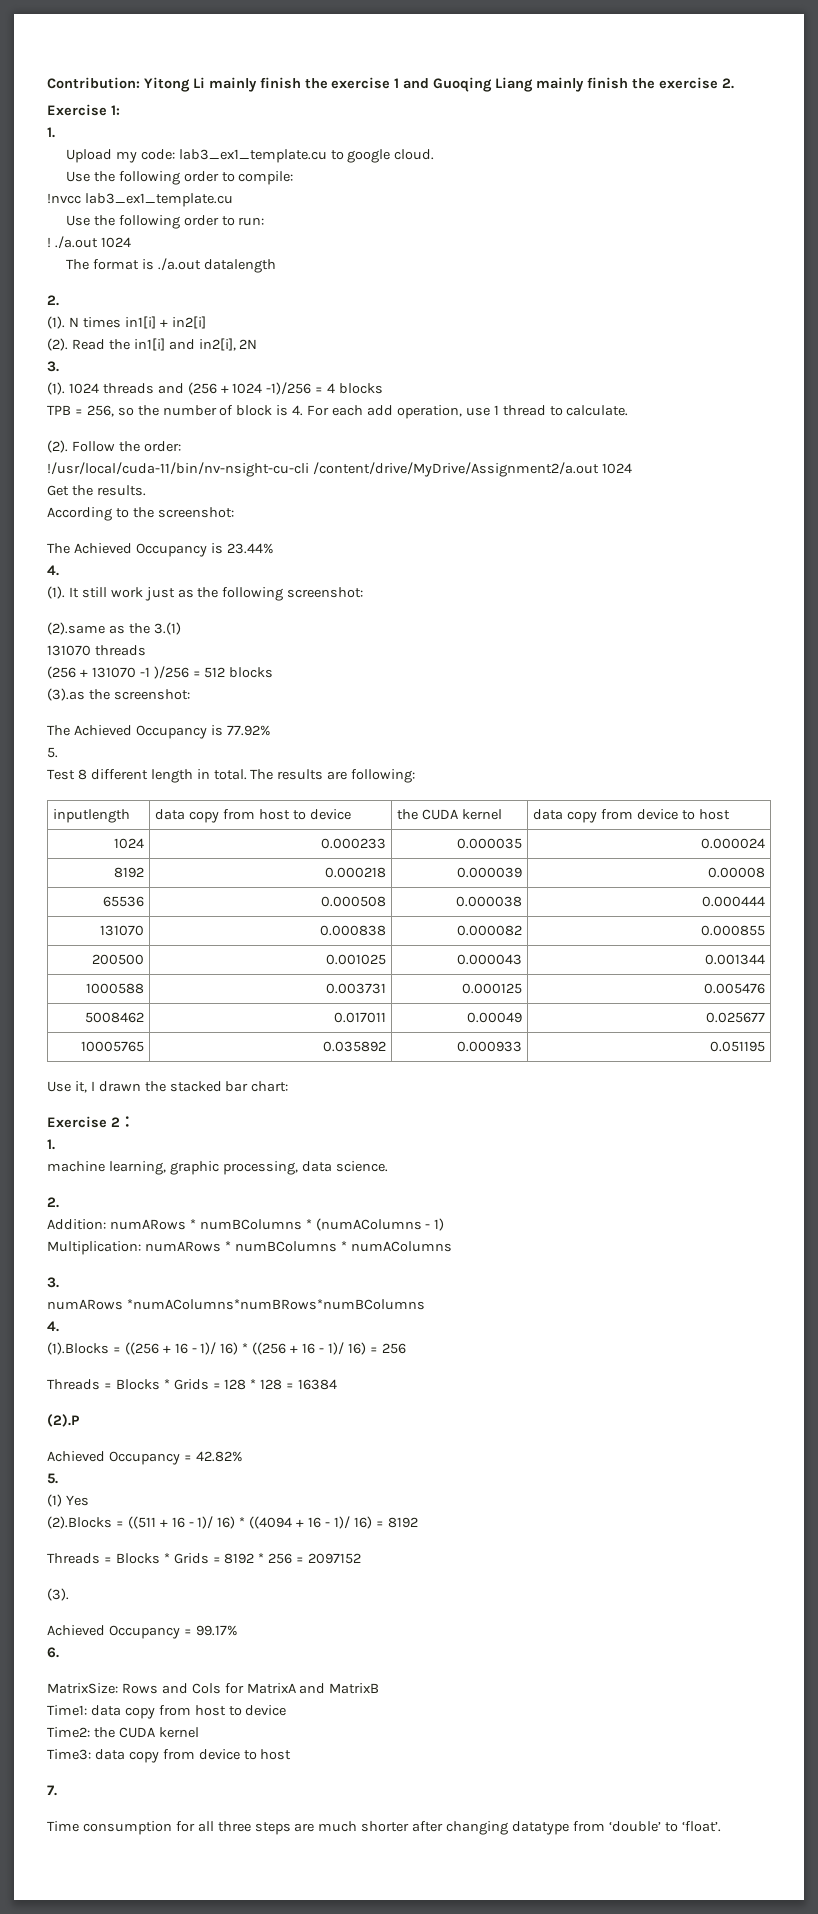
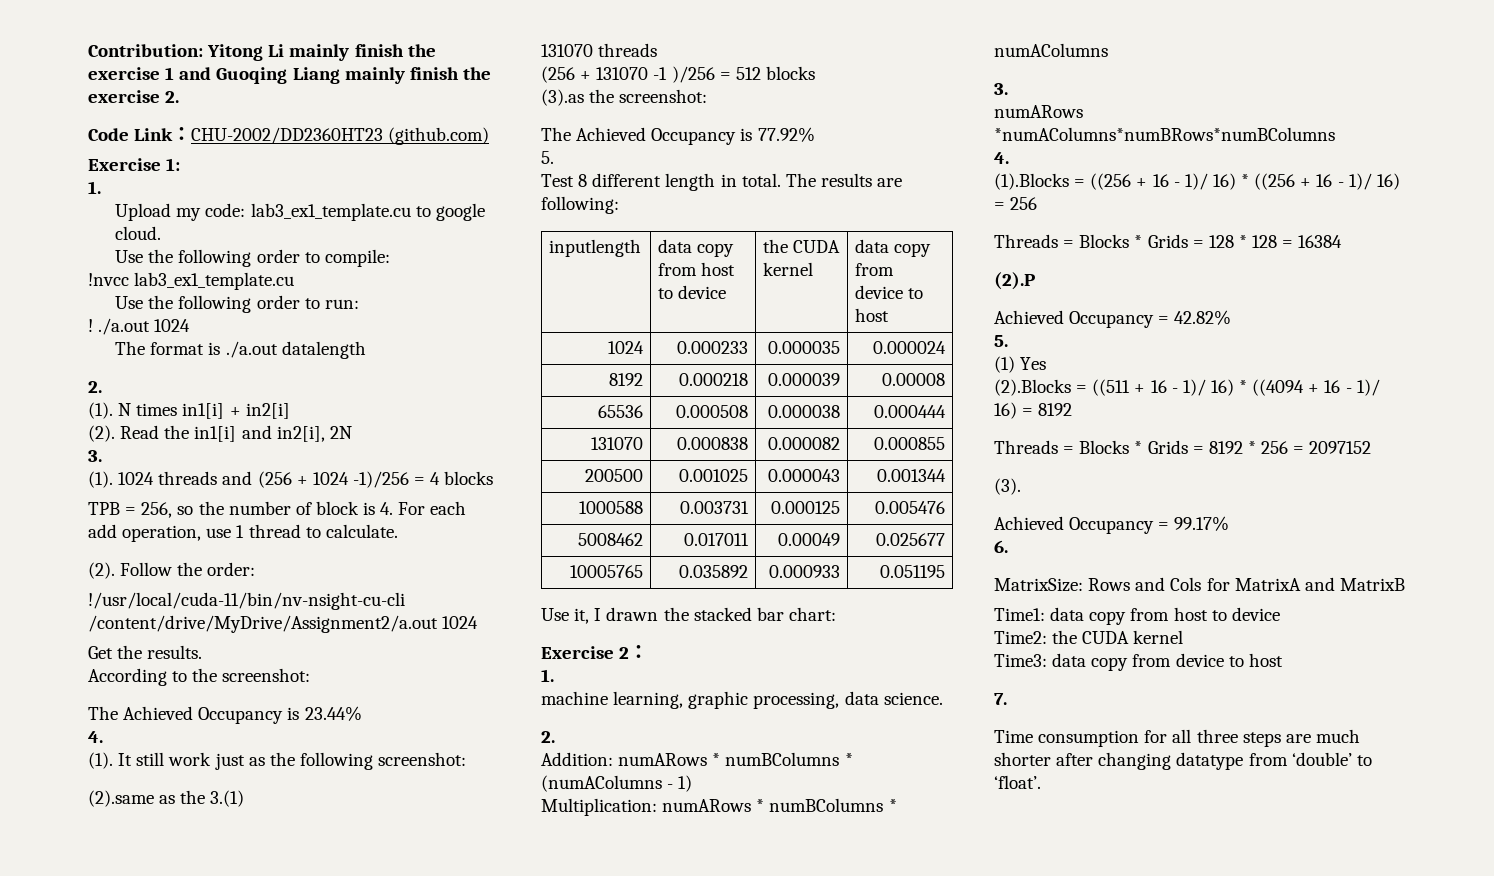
+ Code Link：CHU-2002/DD2360HT23 (github.com)

